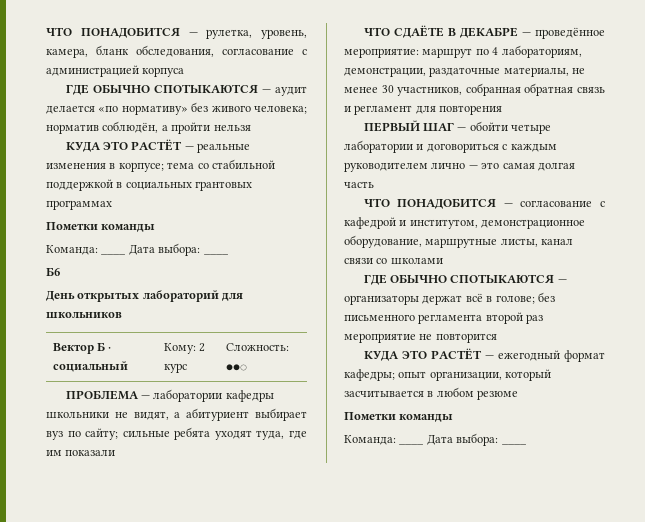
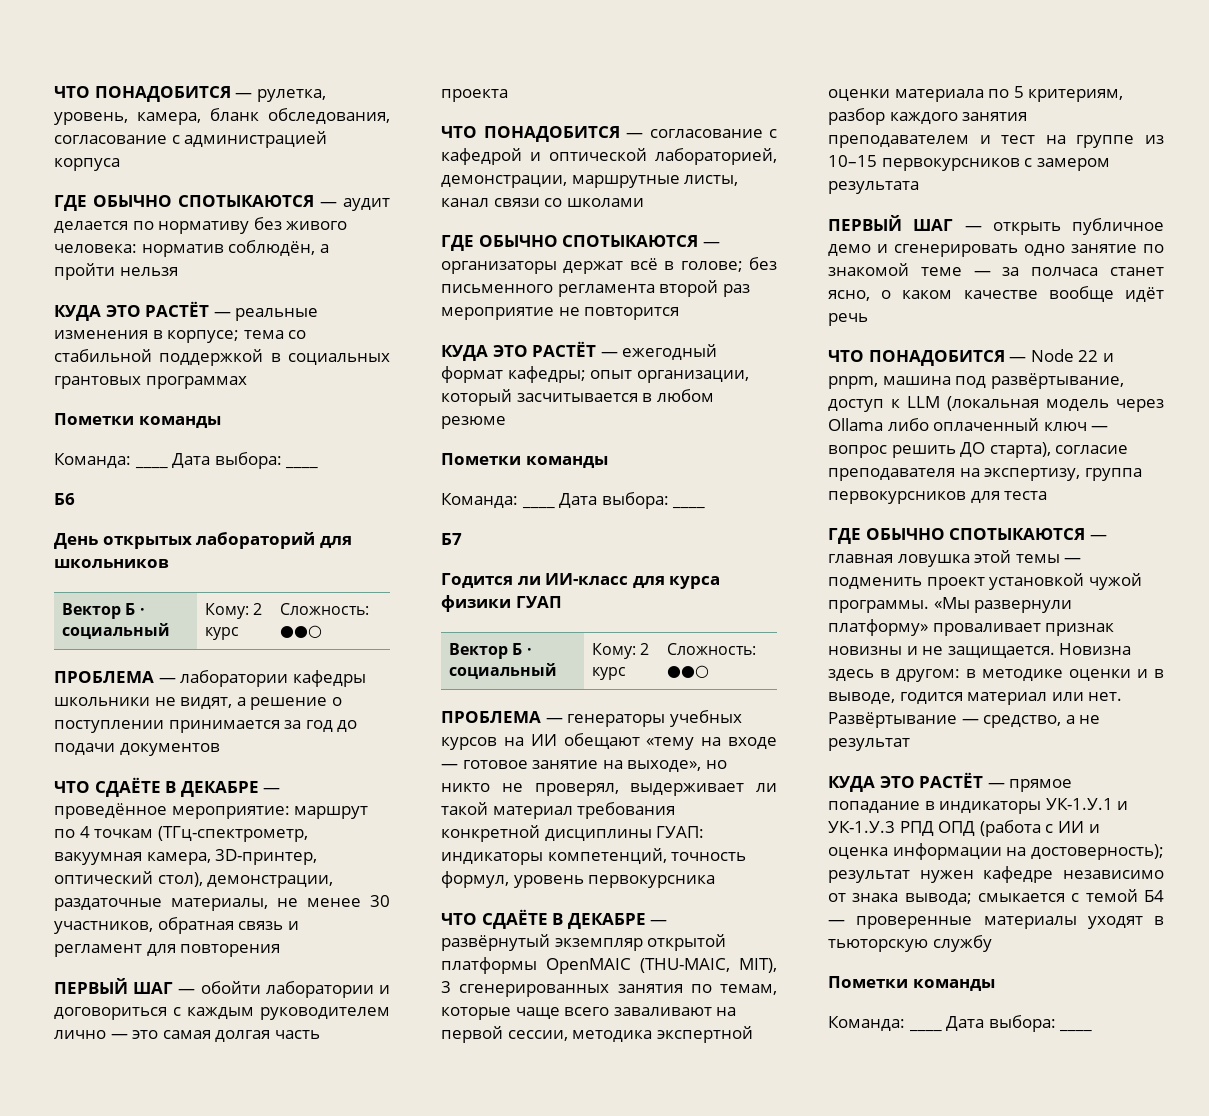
- ГДЕ ОБЫЧНО СПОТЫКАЮТСЯ — аудит делается «по нормативу» без живого человека; норматив соблюдён, а пройти нельзя
+ ГДЕ ОБЫЧНО СПОТЫКАЮТСЯ — аудит делается по нормативу без живого человека: норматив соблюдён, а пройти нельзя
- ПРОБЛЕМА — лаборатории кафедры школьники не видят, а абитуриент выбирает вуз по сайту; сильные ребята уходят туда, где им показали
+ ПРОБЛЕМА — лаборатории кафедры школьники не видят, а решение о поступлении принимается за год до подачи документов
- ЧТО СДАЁТЕ В ДЕКАБРЕ — проведённое мероприятие: маршрут по 4 лабораториям, демонстрации, раздаточные материалы, не менее 30 участников, собранная обратная связь и регламент для повторения
+ ЧТО СДАЁТЕ В ДЕКАБРЕ — проведённое мероприятие: маршрут по 4 точкам (ТГц-спектрометр, вакуумная камера, 3D-принтер, оптический стол), демонстрации, раздаточные материалы, не менее 30 участников, обратная связь и регламент для повторения
- ПЕРВЫЙ ШАГ — обойти четыре лаборатории и договориться с каждым руководителем лично — это самая долгая часть
+ ПЕРВЫЙ ШАГ — обойти лаборатории и договориться с каждым руководителем лично — это самая долгая часть проекта
- ЧТО ПОНАДОБИТСЯ — согласование с кафедрой и институтом, демонстрационное оборудование, маршрутные листы, канал связи со школами
+ ЧТО ПОНАДОБИТСЯ — согласование с кафедрой и оптической лабораторией, демонстрации, маршрутные листы, канал связи со школами
+ Б7
+ Годится ли ИИ-класс для курса физики ГУАП
+ Вектор Б · социальный | Кому: 2 курс | Сложность: ●●○
+ ПРОБЛЕМА — генераторы учебных курсов на ИИ обещают «тему на входе — готовое занятие на выходе», но никто не проверял, выдерживает ли такой материал требования конкретной дисциплины ГУАП: индикаторы компетенций, точность формул, уровень первокурсника
+ ЧТО СДАЁТЕ В ДЕКАБРЕ — развёрнутый экземпляр открытой платформы OpenMAIC (THU-MAIC, MIT), 3 сгенерированных занятия по темам, которые чаще всего заваливают на первой сессии, методика экспертной оценки материала по 5 критериям, разбор каждого занятия преподавателем и тест на группе из 10–15 первокурсников с замером результата
+ ПЕРВЫЙ ШАГ — открыть публичное демо и сгенерировать одно занятие по знакомой теме — за полчаса станет ясно, о каком качестве вообще идёт речь
+ ЧТО ПОНАДОБИТСЯ — Node 22 и pnpm, машина под развёртывание, доступ к LLM (локальная модель через Ollama либо оплаченный ключ — вопрос решить ДО старта), согласие преподавателя на экспертизу, группа первокурсников для теста
+ ГДЕ ОБЫЧНО СПОТЫКАЮТСЯ — главная ловушка этой темы — подменить проект установкой чужой программы. «Мы развернули платформу» проваливает признак новизны и не защищается. Новизна здесь в другом: в методике оценки и в выводе, годится материал или нет. Развёртывание — средство, а не результат
+ КУДА ЭТО РАСТЁТ — прямое попадание в индикаторы УК-1.У.1 и УК-1.У.3 РПД ОПД (работа с ИИ и оценка информации на достоверность); результат нужен кафедре независимо от знака вывода; смыкается с темой Б4 — проверенные материалы уходят в тьюторскую службу
+ Пометки команды
+ Команда: ____ Дата выбора: ____

